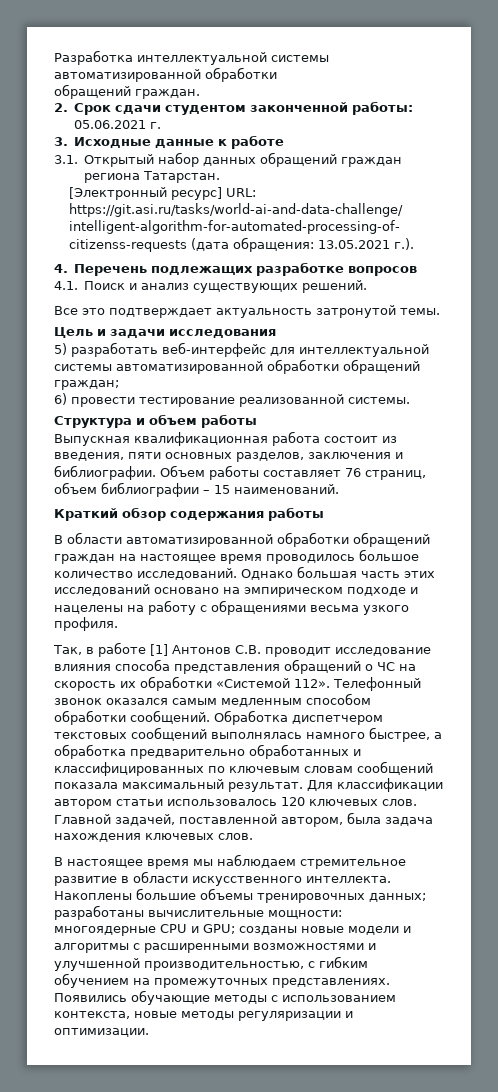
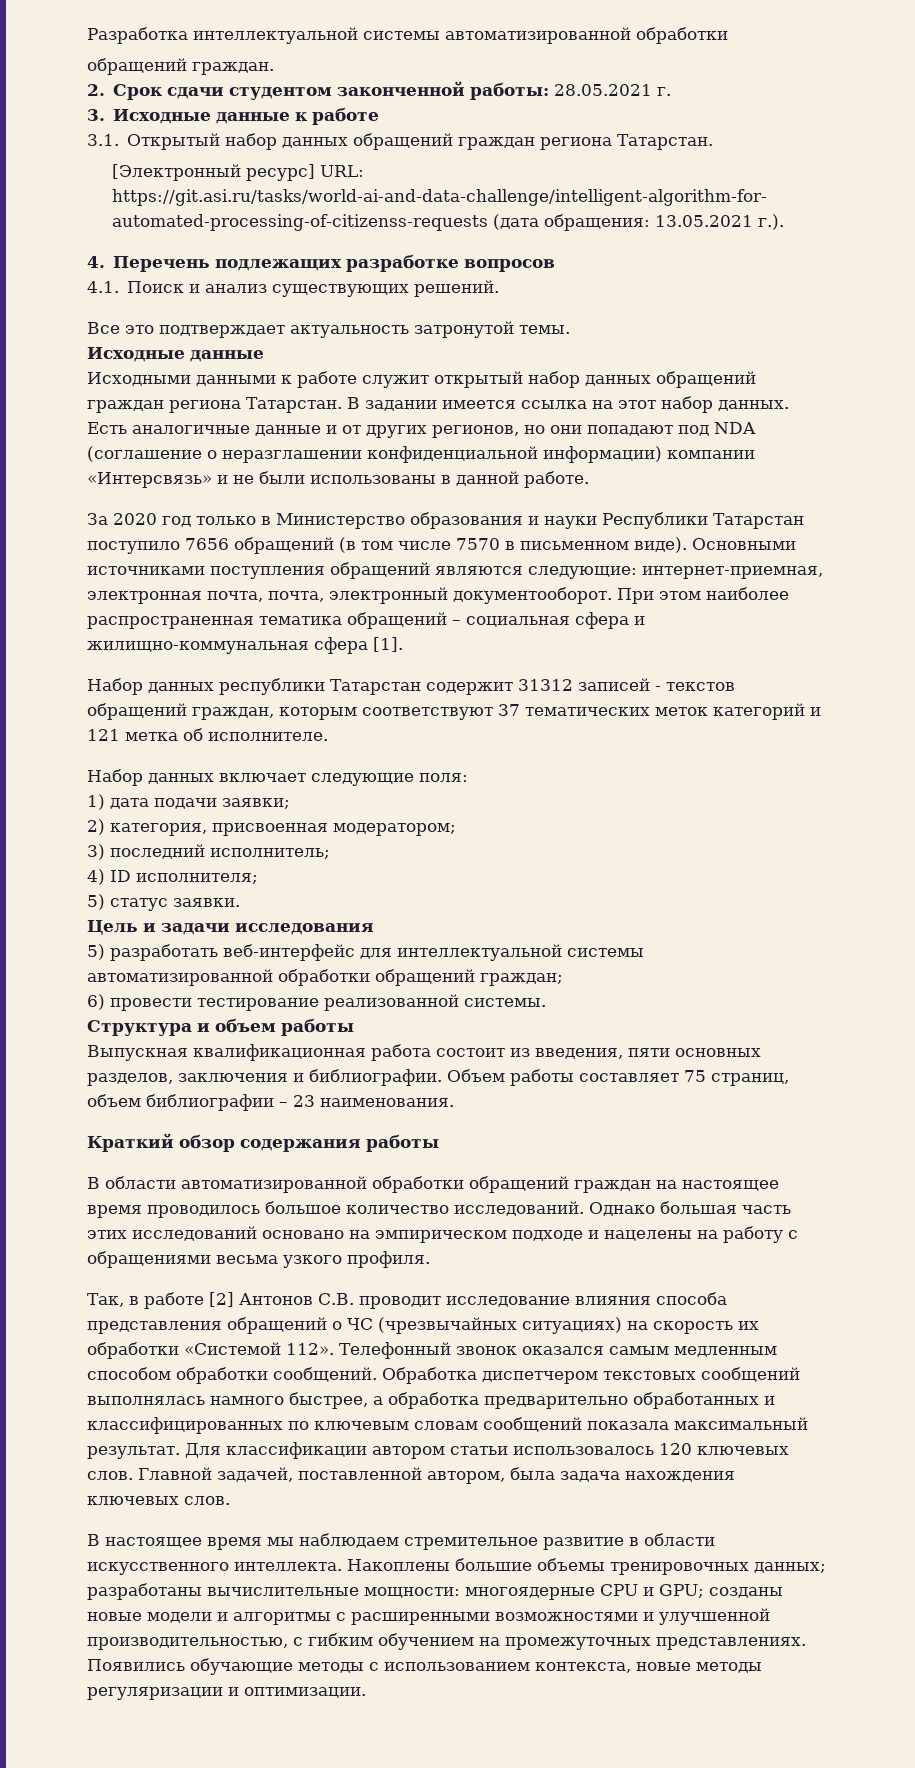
- 2. Срок сдачи студентом законченной работы: 05.06.2021 г.
+ 2. Срок сдачи студентом законченной работы: 28.05.2021 г.
  Все это подтверждает актуальность затронутой темы.
+ Исходные данные
+ Исходными данными к работе служит открытый набор данных обращений граждан региона Татарстан. В задании имеется ссылка на этот набор данных. Есть аналогичные данные и от других регионов, но они попадают под NDA (соглашение о неразглашении конфиденциальной информации) компании «Интерсвязь» и не были использованы в данной работе.
+ За 2020 год только в Министерство образования и науки Республики Татарстан поступило 7656 обращений (в том числе 7570 в письменном виде). Основными источниками поступления обращений являются следующие: интернет-приемная, электронная почта, почта, электронный документооборот. При этом наиболее распространенная тематика обращений – социальная сфера и жилищно-коммунальная сфера [1].
+ Набор данных республики Татарстан содержит 31312 записей - текстов обращений граждан, которым соответствуют 37 тематических меток категорий и 121 метка об исполнителе.
+ Набор данных включает следующие поля:
+ 1) дата подачи заявки;
+ 2) категория, присвоенная модератором;
+ 3) последний исполнитель;
+ 4) ID исполнителя;
+ 5) статус заявки.
- Объем работы составляет 76 страниц, объем библиографии – 15 наименований.
+ Объем работы составляет 75 страниц, объем библиографии – 23 наименования.
- Так, в работе [1] Антонов С.В. проводит исследование влияния способа представления обращений о ЧС на скорость их обработки «Системой 112».
+ Так, в работе [2] Антонов С.В. проводит исследование влияния способа представления обращений о ЧС (чрезвычайных ситуациях) на скорость их обработки «Системой 112».

